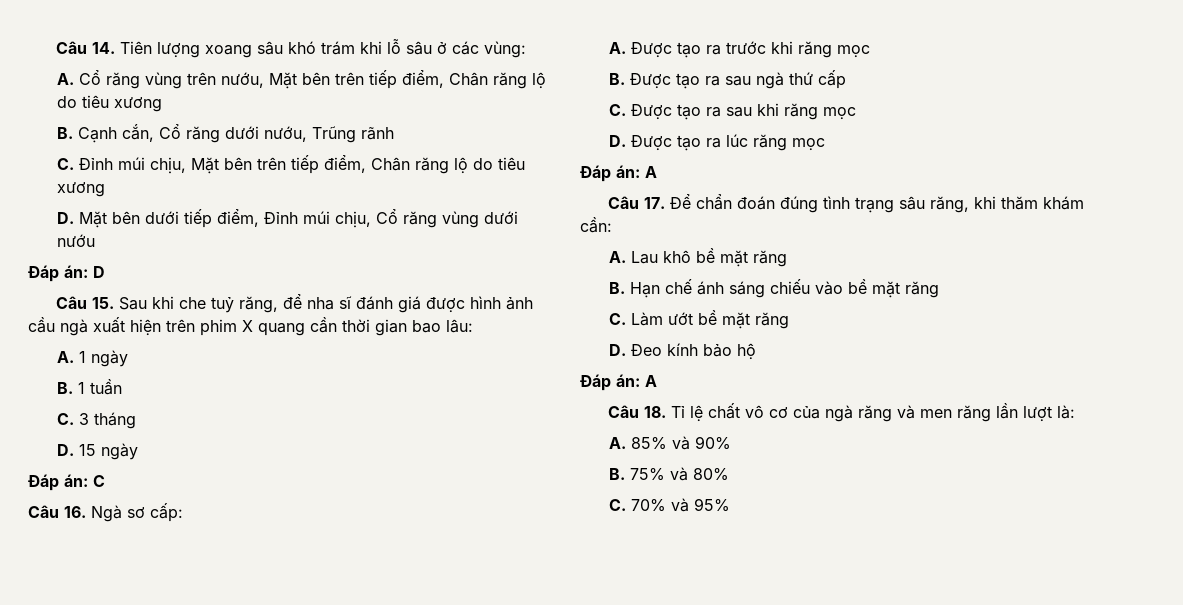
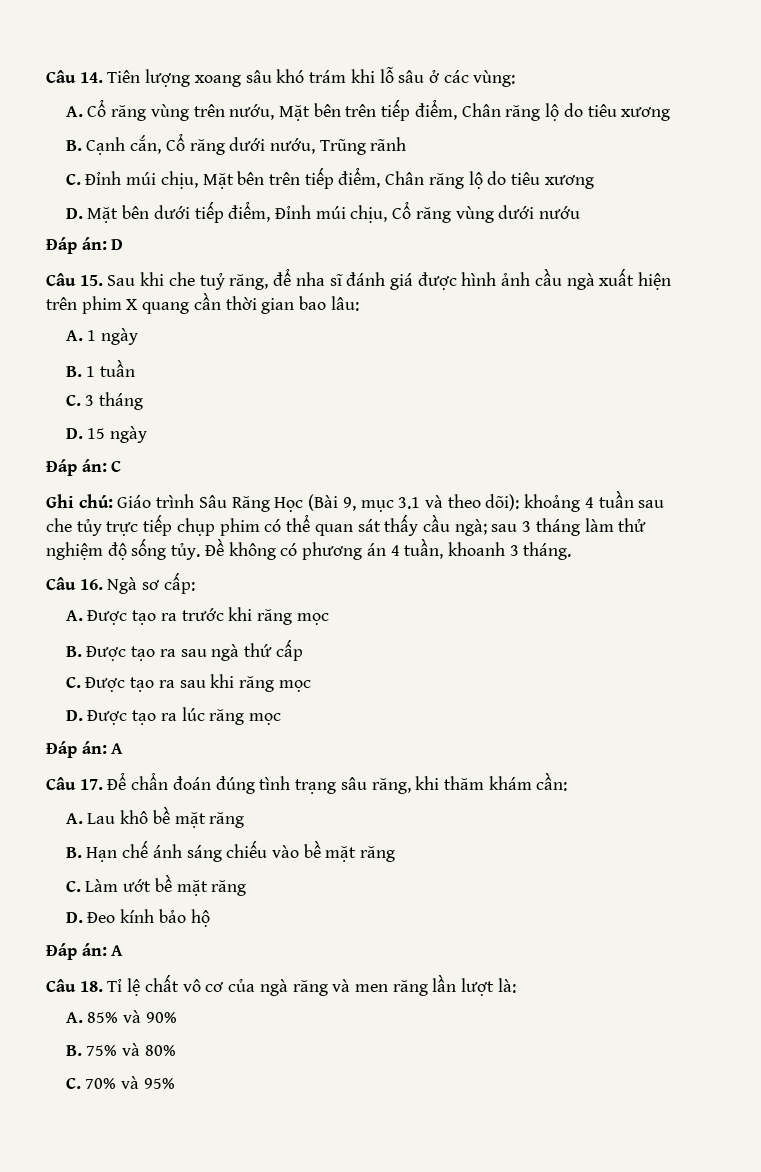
+ Ghi chú: Giáo trình Sâu Răng Học (Bài 9, mục 3.1 và theo dõi): khoảng 4 tuần sau che tủy trực tiếp chụp phim có thể quan sát thấy cầu ngà; sau 3 tháng làm thử nghiệm độ sống tủy. Đề không có phương án 4 tuần, khoanh 3 tháng.

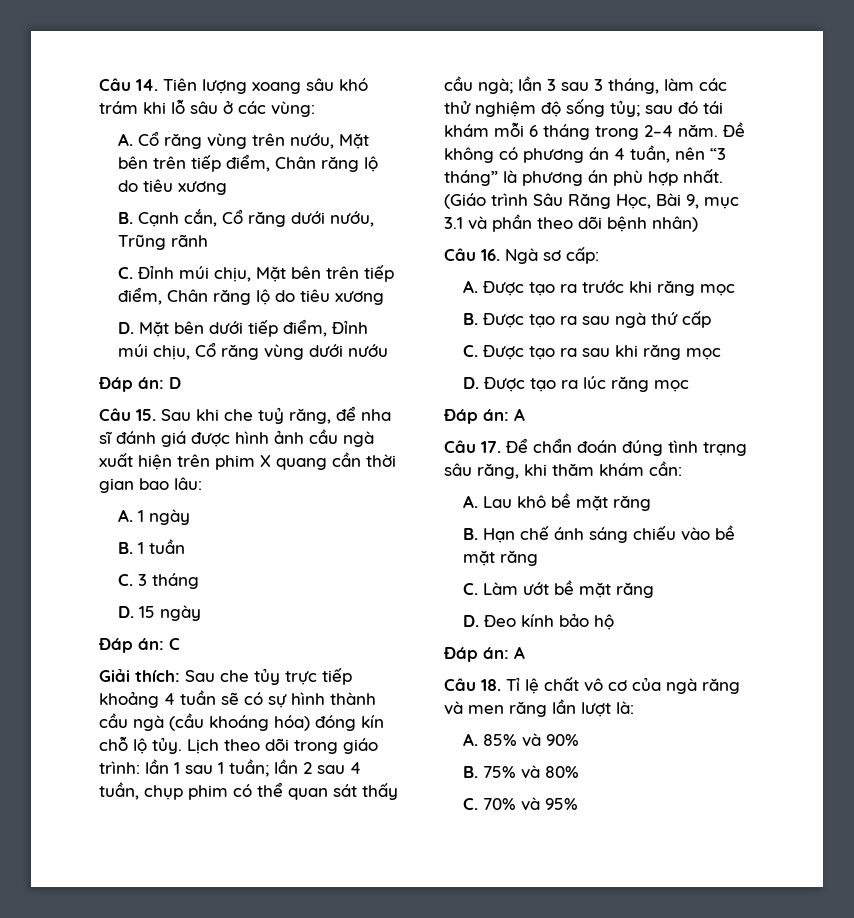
- Ghi chú: Giáo trình Sâu Răng Học (Bài 9, mục 3.1 và theo dõi): khoảng 4 tuần sau che tủy trực tiếp chụp phim có thể quan sát thấy cầu ngà; sau 3 tháng làm thử nghiệm độ sống tủy.
+ Giải thích: Sau che tủy trực tiếp khoảng 4 tuần sẽ có sự hình thành cầu ngà (cầu khoáng hóa) đóng kín chỗ lộ tủy. Lịch theo dõi trong giáo trình: lần 1 sau 1 tuần; lần 2 sau 4 tuần, chụp phim có thể quan sát thấy cầu ngà; lần 3 sau 3 tháng, làm các thử nghiệm độ sống tủy; sau đó tái khám mỗi 6 tháng trong 2–4 năm.
- Đề không có phương án 4 tuần, khoanh 3 tháng.
+ Đề không có phương án 4 tuần, nên “3 tháng” là phương án phù hợp nhất. (Giáo trình Sâu Răng Học, Bài 9, mục 3.1 và phần theo dõi bệnh nhân)

